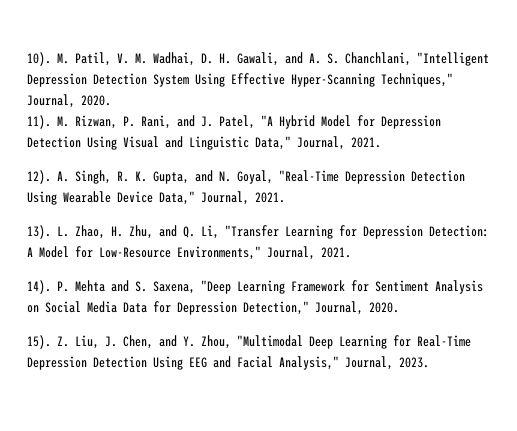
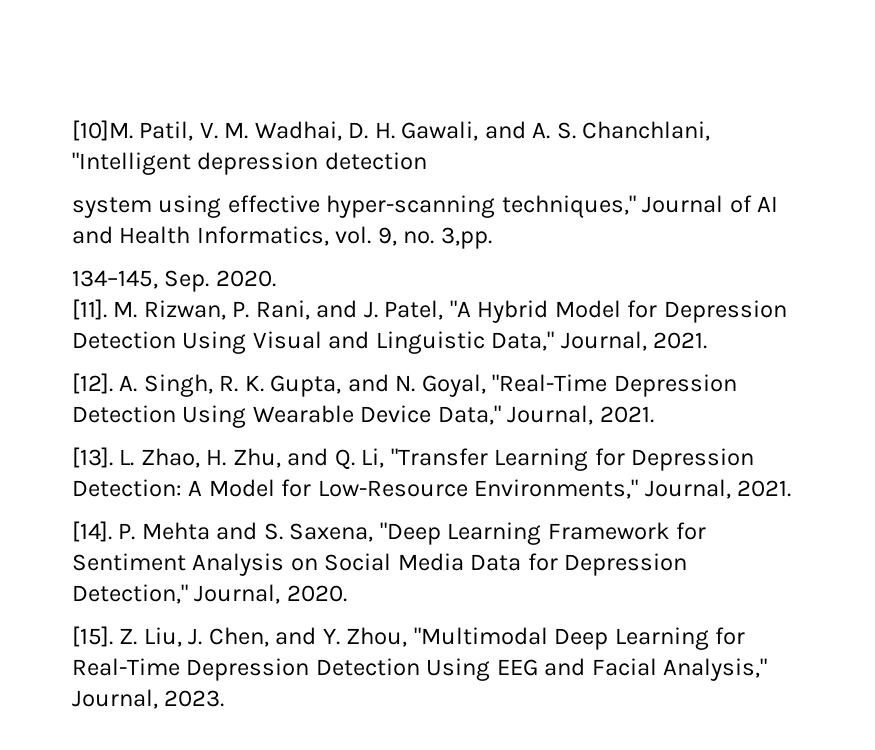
- 10). M. Patil, V. M. Wadhai, D. H. Gawali, and A. S. Chanchlani, "Intelligent Depression Detection System Using Effective Hyper-Scanning Techniques," Journal, 2020.
- 11).
+ [10]M. Patil, V. M. Wadhai, D. H. Gawali, and A. S. Chanchlani, "Intelligent depression detection
+ system using effective hyper-scanning techniques," Journal of AI and Health Informatics, vol. 9, no. 3,pp.
+ 134–145, Sep. 2020.
+ [11].
- 12).
+ [12].
- 13).
+ [13].
- 14).
+ [14].
- 15).
+ [15].

